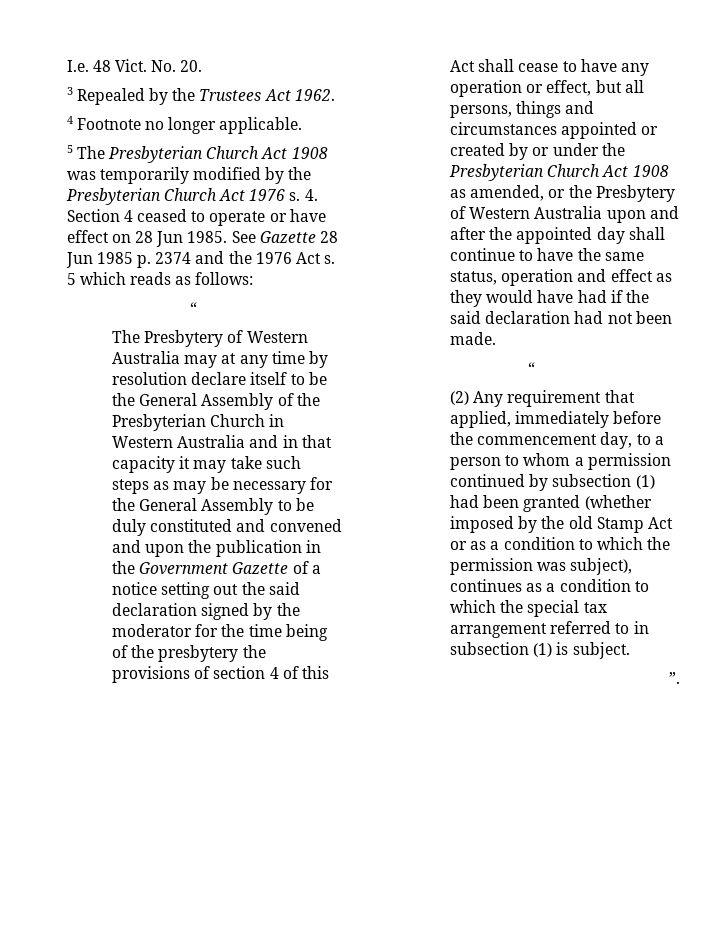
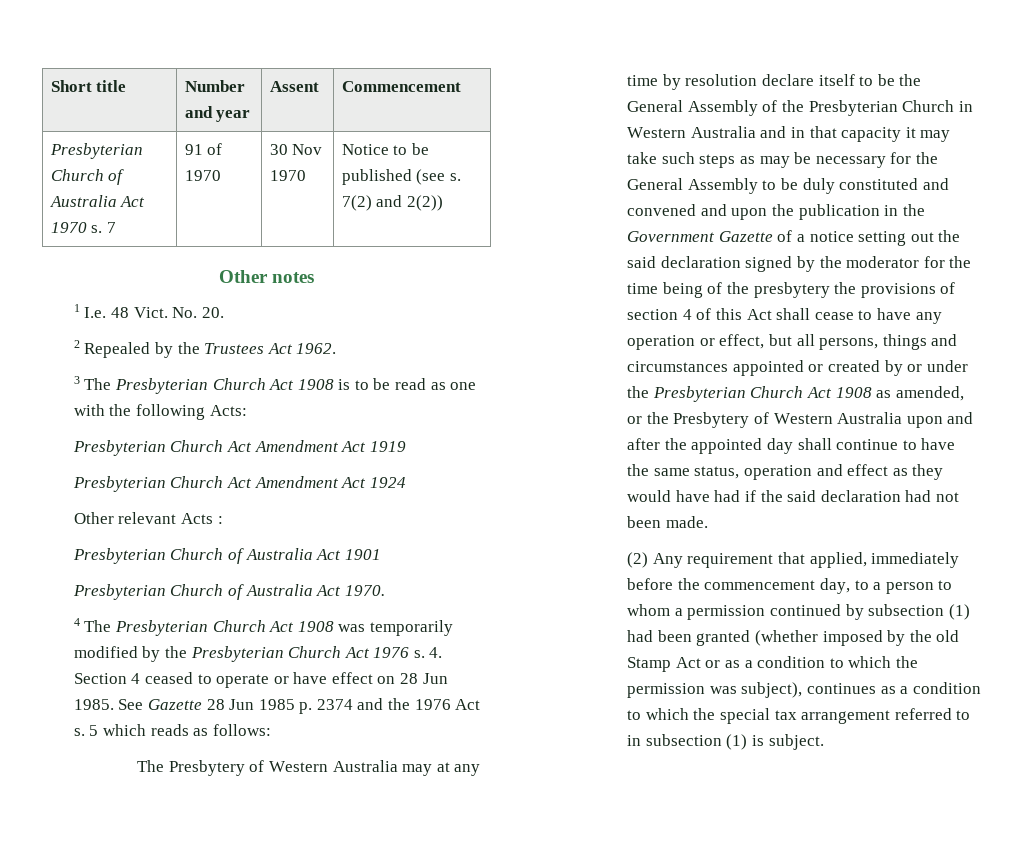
- I.e. 48 Vict.
+ Short title | Number and year | Assent | Commencement
+ Presbyterian Church of Australia Act 1970 s. 7 | 91 of 1970 | 30 Nov 1970 | Notice to be published (see s. 7(2) and 2(2))
+ Other notes
+ 1 I.e. 48 Vict.
- 3 Repealed by the Trustees Act 1962.
+ 2 Repealed by the Trustees Act 1962.
- 4 Footnote no longer applicable.
- 5 The Presbyterian Church Act 1908 was temporarily modified by the Presbyterian Church Act 1976 s.
+ 3 The Presbyterian Church Act 1908 is to be read as one with the following Acts:
+ Presbyterian Church Act Amendment Act 1919
+ Presbyterian Church Act Amendment Act 1924
+ Other relevant Acts :
+ Presbyterian Church of Australia Act 1901
+ Presbyterian Church of Australia Act 1970.
+ 4 The Presbyterian Church Act 1908 was temporarily modified by the Presbyterian Church Act 1976 s.
  5 which reads as follows:
- “
  The Presbytery of Western Australia may at any time by resolution declare itself to be the General Assembly of the Presbyterian Church in Western Australia and in that capacity it may take such steps as may be necessary for the General Assembly to be duly constituted and convened and upon the publication in the Government Gazette of a notice setting out the said declaration signed by the moderator for the time being of the presbytery the provisions of section 4 of this Act shall cease to have any operation or effect, but all persons, things and circumstances appointed or created by or under the Presbyterian Church Act 1908 as amended, or the Presbytery of Western Australia upon and after the appointed day shall continue to have the same status, operation and effect as they would have had if the said declaration had not been made.
- “
- ”.

